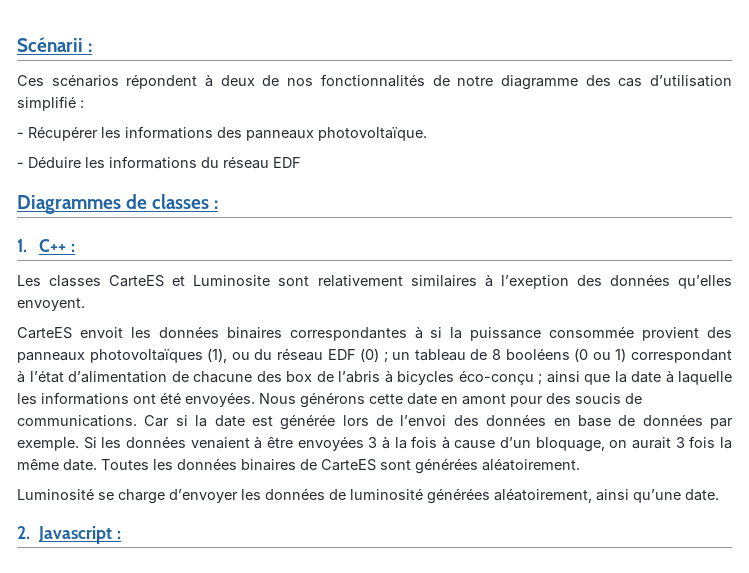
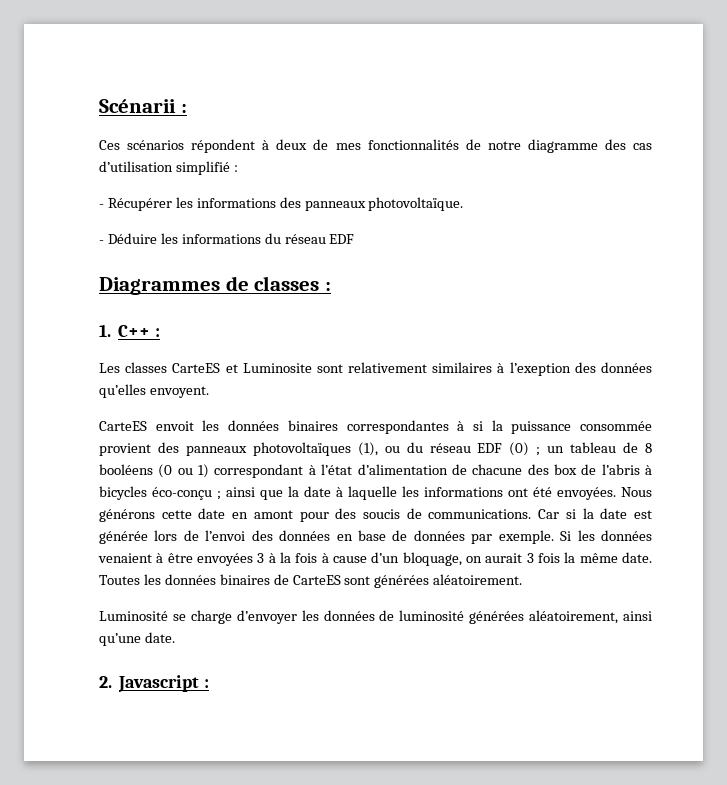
- Ces scénarios répondent à deux de nos fonctionnalités de notre diagramme des cas d’utilisation simplifié :
+ Ces scénarios répondent à deux de mes fonctionnalités de notre diagramme des cas d’utilisation simplifié :

